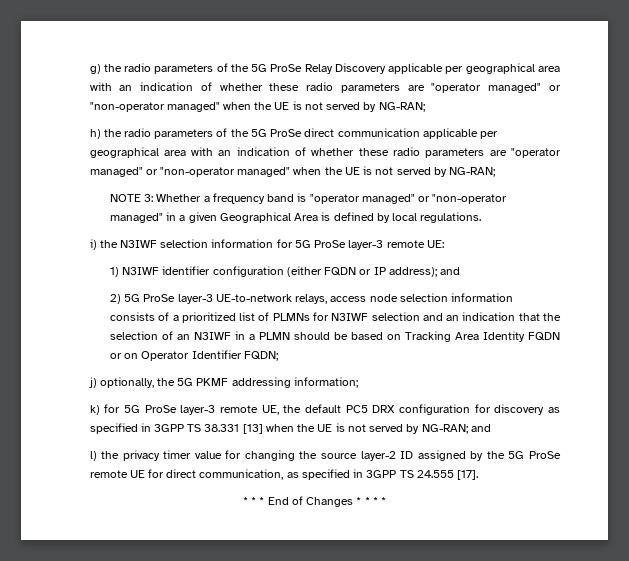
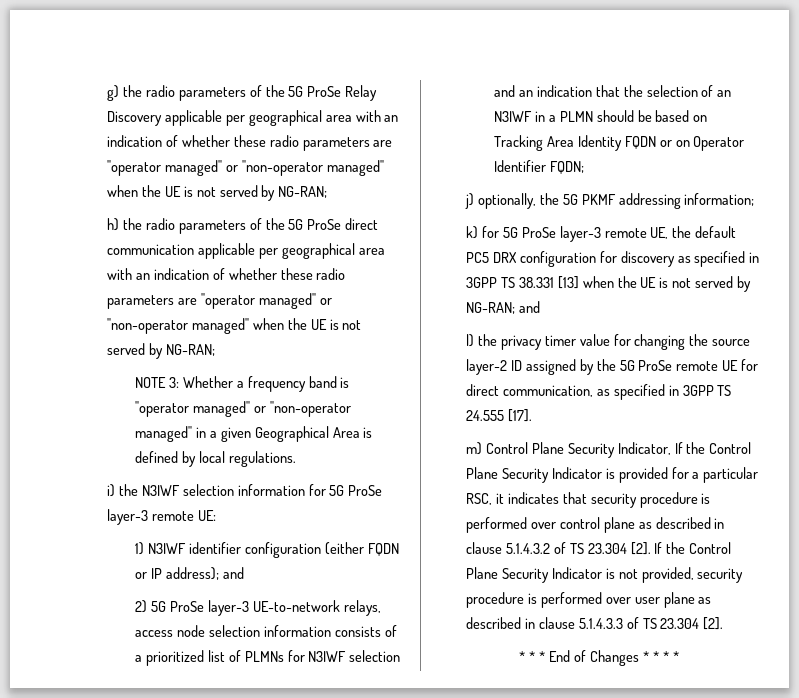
+ m) Control Plane Security Indicator, If the Control Plane Security Indicator is provided for a particular RSC, it indicates that security procedure is performed over control plane as described in clause 5.1.4.3.2 of TS 23.304 [2]. If the Control Plane Security Indicator is not provided, security procedure is performed over user plane as described in clause 5.1.4.3.3 of TS 23.304 [2].

